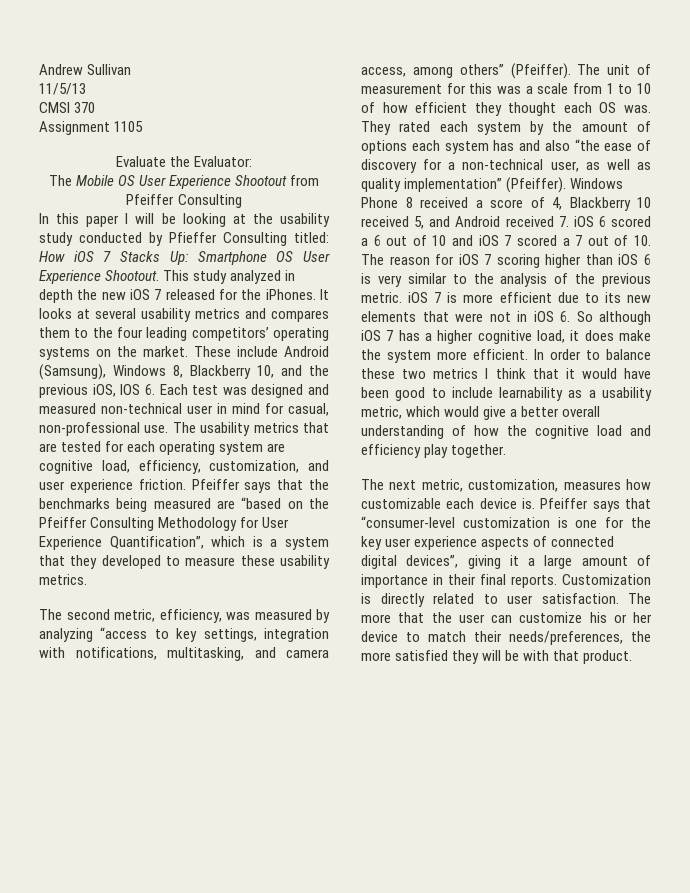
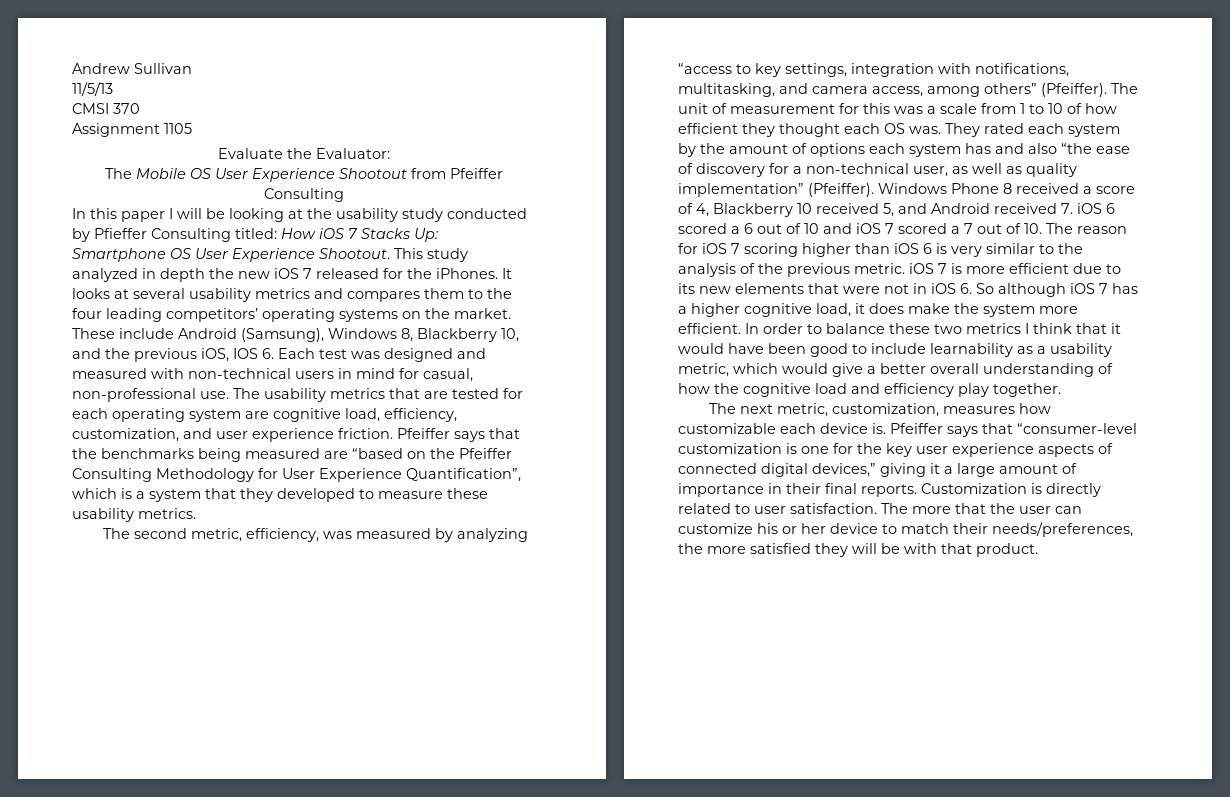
- These include Android (Samsung), Windows 8, Blackberry 10, and the previous iOS, IOS 6. Each test was designed and measured non-technical user in mind for casual, non-professional use.
+ These include Android (Samsung), Windows 8, Blackberry 10, and the previous iOS, IOS 6. Each test was designed and measured with non-technical users in mind for casual, non-professional use.
- Pfeiffer says that “consumer-level customization is one for the key user experience aspects of connected digital devices”, giving it a large amount of importance in their final reports.
+ Pfeiffer says that “consumer-level customization is one for the key user experience aspects of connected digital devices,” giving it a large amount of importance in their final reports.

